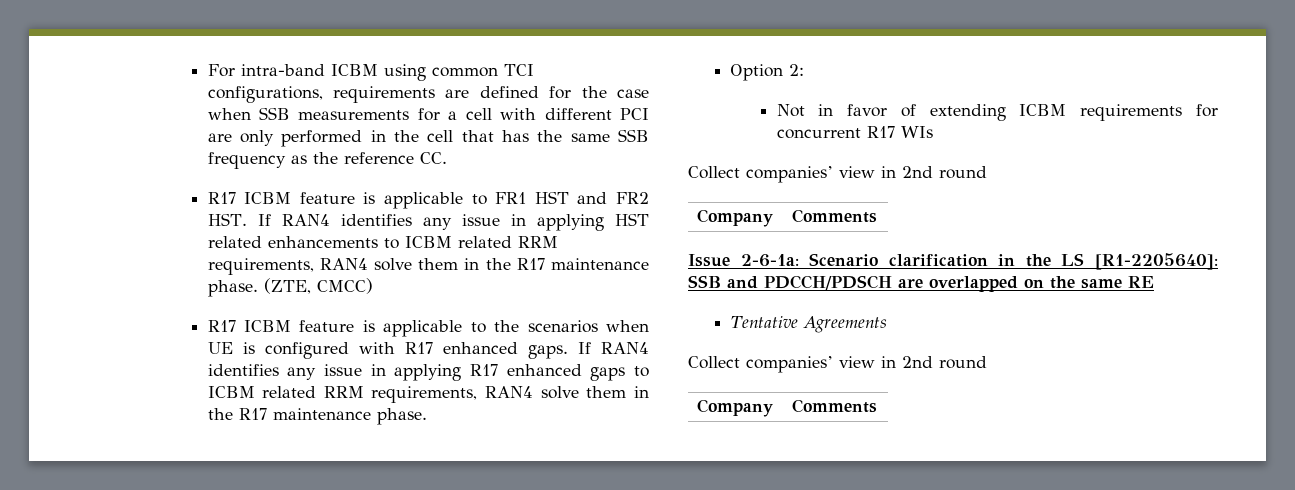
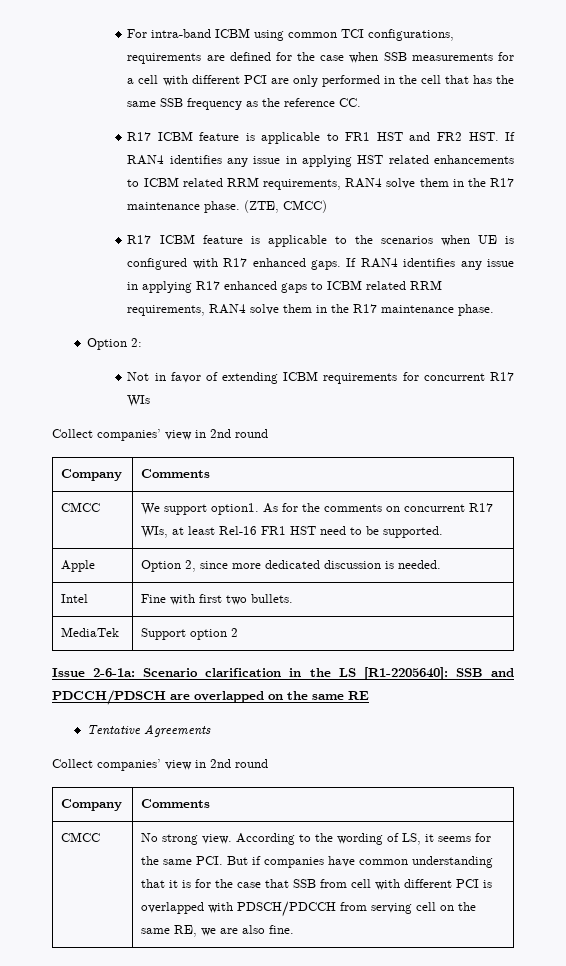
+ CMCC | We support option1. As for the comments on concurrent R17 WIs, at least Rel-16 FR1 HST need to be supported.
+ Apple | Option 2, since more dedicated discussion is needed.
+ Intel | Fine with first two bullets.
+ MediaTek | Support option 2
+ CMCC | No strong view. According to the wording of LS, it seems for the same PCI. But if companies have common understanding that it is for the case that SSB from cell with different PCI is overlapped with PDSCH/PDCCH from serving cell on the same RE, we are also fine.

